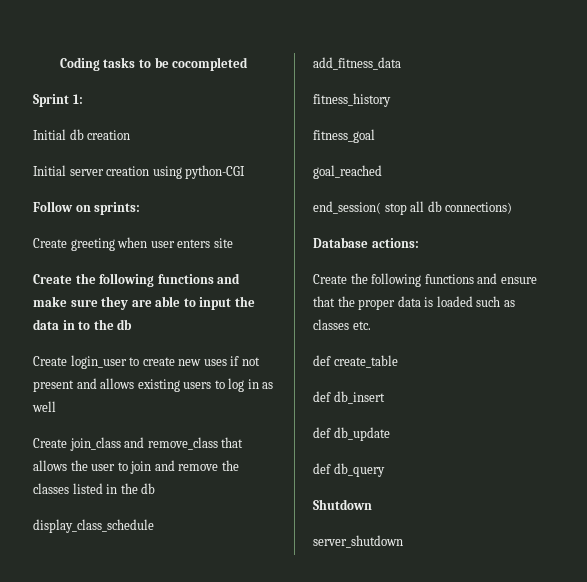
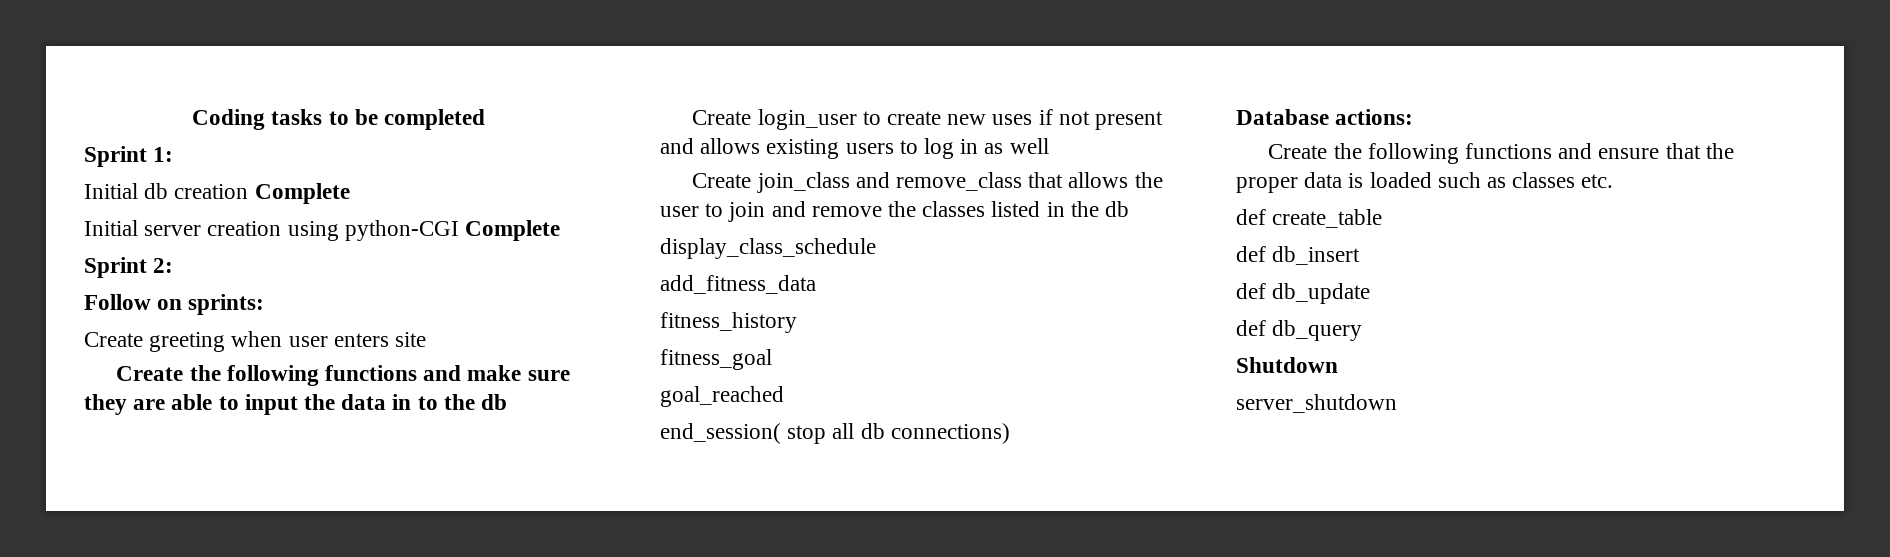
- Coding tasks to be cocompleted
+ Coding tasks to be completed
- Initial db creation
+ Initial db creation Complete
- Initial server creation using python-CGI
+ Initial server creation using python-CGI Complete
+ Sprint 2:

